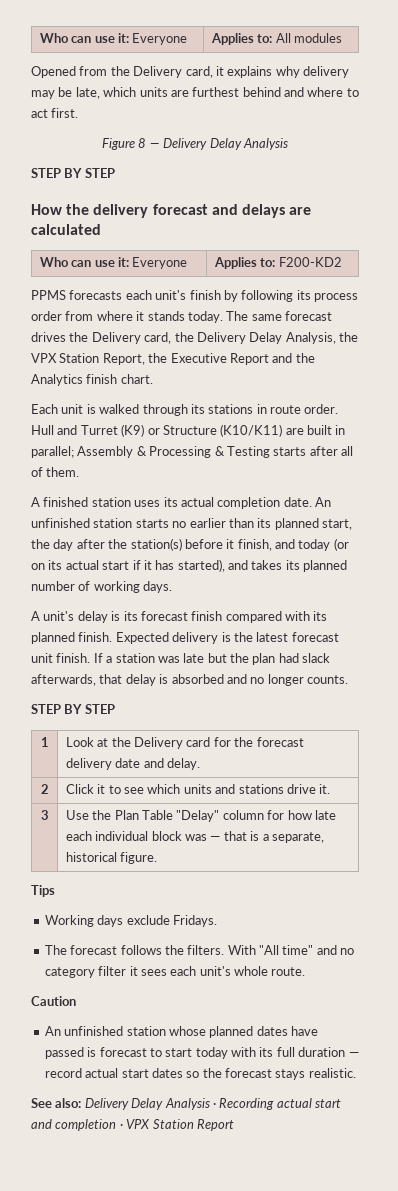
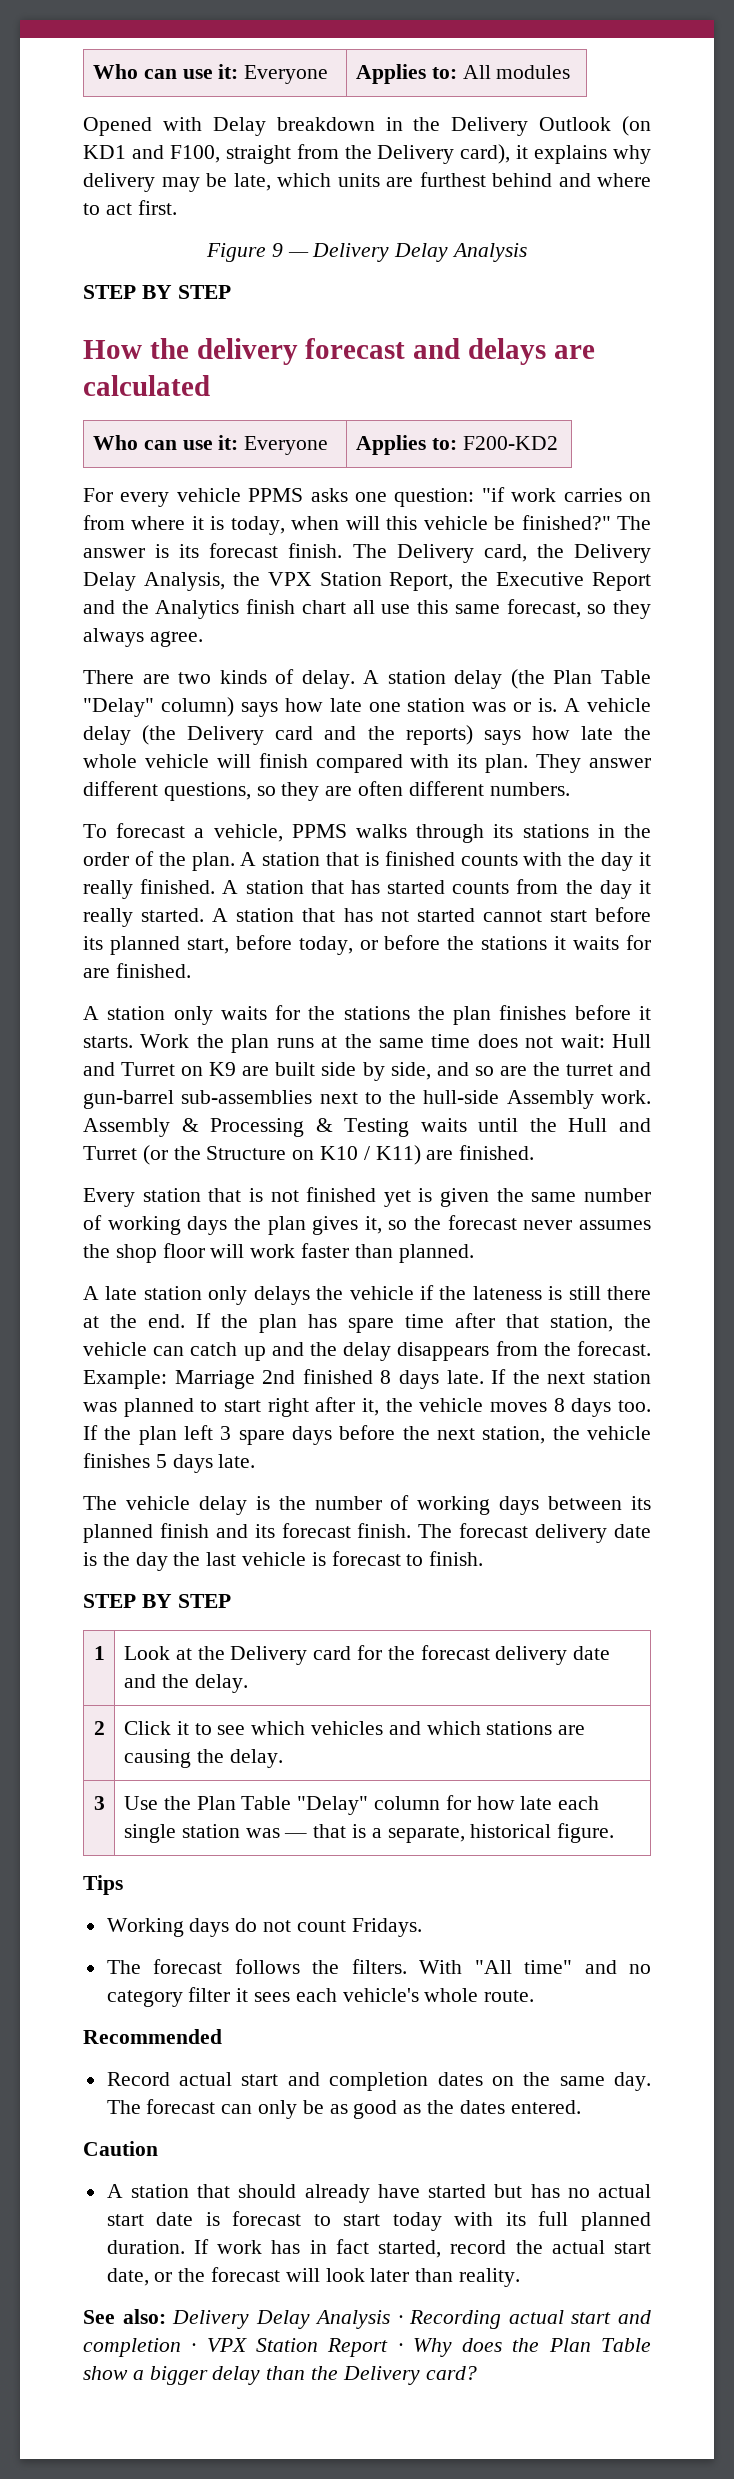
- Opened from the Delivery card, it explains why delivery may be late, which units are furthest behind and where to act first.
+ Opened with Delay breakdown in the Delivery Outlook (on KD1 and F100, straight from the Delivery card), it explains why delivery may be late, which units are furthest behind and where to act first.
- Figure 8 — Delivery Delay Analysis
+ Figure 9 — Delivery Delay Analysis
- PPMS forecasts each unit's finish by following its process order from where it stands today. The same forecast drives the Delivery card, the Delivery Delay Analysis, the VPX Station Report, the Executive Report and the Analytics finish chart.
- Each unit is walked through its stations in route order. Hull and Turret (K9) or Structure (K10/K11) are built in parallel; Assembly & Processing & Testing starts after all of them.
- A finished station uses its actual completion date. An unfinished station starts no earlier than its planned start, the day after the station(s) before it finish, and today (or on its actual start if it has started), and takes its planned number of working days.
- A unit's delay is its forecast finish compared with its planned finish. Expected delivery is the latest forecast unit finish. If a station was late but the plan had slack afterwards, that delay is absorbed and no longer counts.
+ For every vehicle PPMS asks one question: "if work carries on from where it is today, when will this vehicle be finished?" The answer is its forecast finish. The Delivery card, the Delivery Delay Analysis, the VPX Station Report, the Executive Report and the Analytics finish chart all use this same forecast, so they always agree.
+ There are two kinds of delay. A station delay (the Plan Table "Delay" column) says how late one station was or is. A vehicle delay (the Delivery card and the reports) says how late the whole vehicle will finish compared with its plan. They answer different questions, so they are often different numbers.
+ To forecast a vehicle, PPMS walks through its stations in the order of the plan. A station that is finished counts with the day it really finished. A station that has started counts from the day it really started. A station that has not started cannot start before its planned start, before today, or before the stations it waits for are finished.
+ A station only waits for the stations the plan finishes before it starts. Work the plan runs at the same time does not wait: Hull and Turret on K9 are built side by side, and so are the turret and gun-barrel sub-assemblies next to the hull-side Assembly work. Assembly & Processing & Testing waits until the Hull and Turret (or the Structure on K10 / K11) are finished.
+ Every station that is not finished yet is given the same number of working days the plan gives it, so the forecast never assumes the shop floor will work faster than planned.
+ A late station only delays the vehicle if the lateness is still there at the end. If the plan has spare time after that station, the vehicle can catch up and the delay disappears from the forecast. Example: Marriage 2nd finished 8 days late. If the next station was planned to start right after it, the vehicle moves 8 days too. If the plan left 3 spare days before the next station, the vehicle finishes 5 days late.
+ The vehicle delay is the number of working days between its planned finish and its forecast finish. The forecast delivery date is the day the last vehicle is forecast to finish.
- 1 | Look at the Delivery card for the forecast delivery date and delay.
+ 1 | Look at the Delivery card for the forecast delivery date and the delay.
- 2 | Click it to see which units and stations drive it.
+ 2 | Click it to see which vehicles and which stations are causing the delay.
- 3 | Use the Plan Table "Delay" column for how late each individual block was — that is a separate, historical figure.
+ 3 | Use the Plan Table "Delay" column for how late each single station was — that is a separate, historical figure.
- Working days exclude Fridays.
+ Working days do not count Fridays.
- With "All time" and no category filter it sees each unit's whole route.
+ With "All time" and no category filter it sees each vehicle's whole route.
+ Recommended
+ Record actual start and completion dates on the same day. The forecast can only be as good as the dates entered.
  Caution
- An unfinished station whose planned dates have passed is forecast to start today with its full duration — record actual start dates so the forecast stays realistic.
+ A station that should already have started but has no actual start date is forecast to start today with its full planned duration. If work has in fact started, record the actual start date, or the forecast will look later than reality.
- See also: Delivery Delay Analysis · Recording actual start and completion · VPX Station Report
+ See also: Delivery Delay Analysis · Recording actual start and completion · VPX Station Report · Why does the Plan Table show a bigger delay than the Delivery card?

